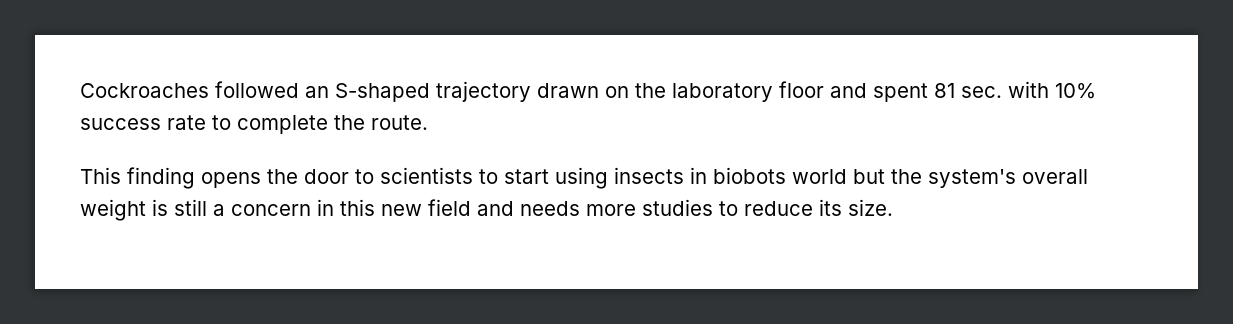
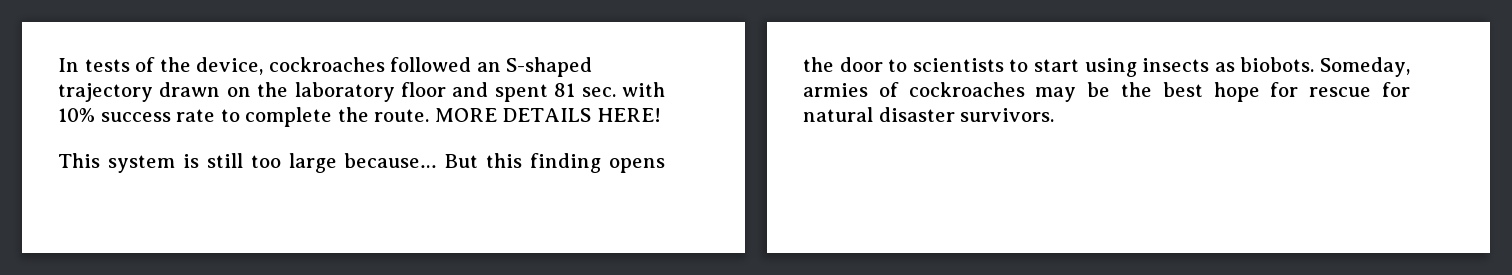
- Cockroaches followed an S-shaped trajectory drawn on the laboratory floor and spent 81 sec. with 10% success rate to complete the route.
- This finding opens the door to scientists to start using insects in biobots world but the system's overall weight is still a concern in this new field and needs more studies to reduce its size.
+ In tests of the device, cockroaches followed an S-shaped trajectory drawn on the laboratory floor and spent 81 sec. with 10% success rate to complete the route. MORE DETAILS HERE!
+ This system is still too large because… But this finding opens the door to scientists to start using insects as biobots. Someday, armies of cockroaches may be the best hope for rescue for natural disaster survivors.

